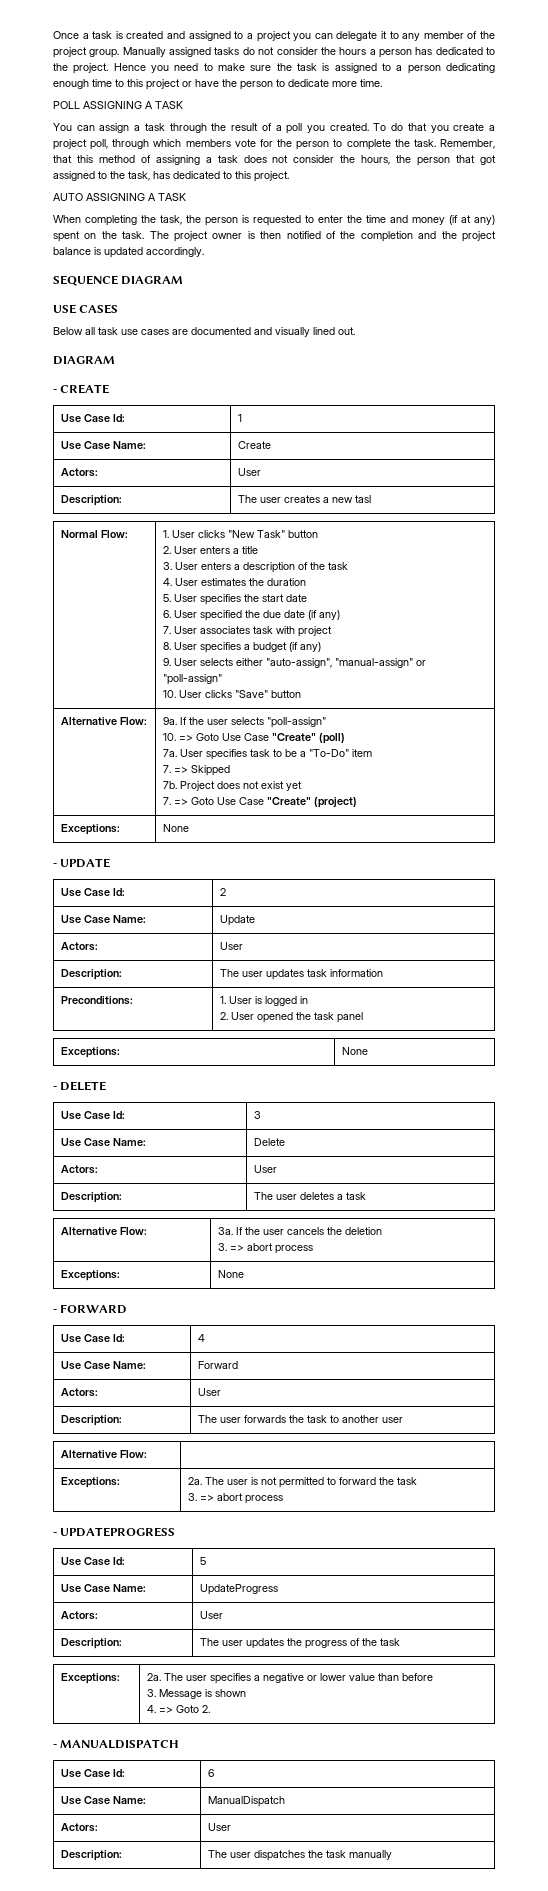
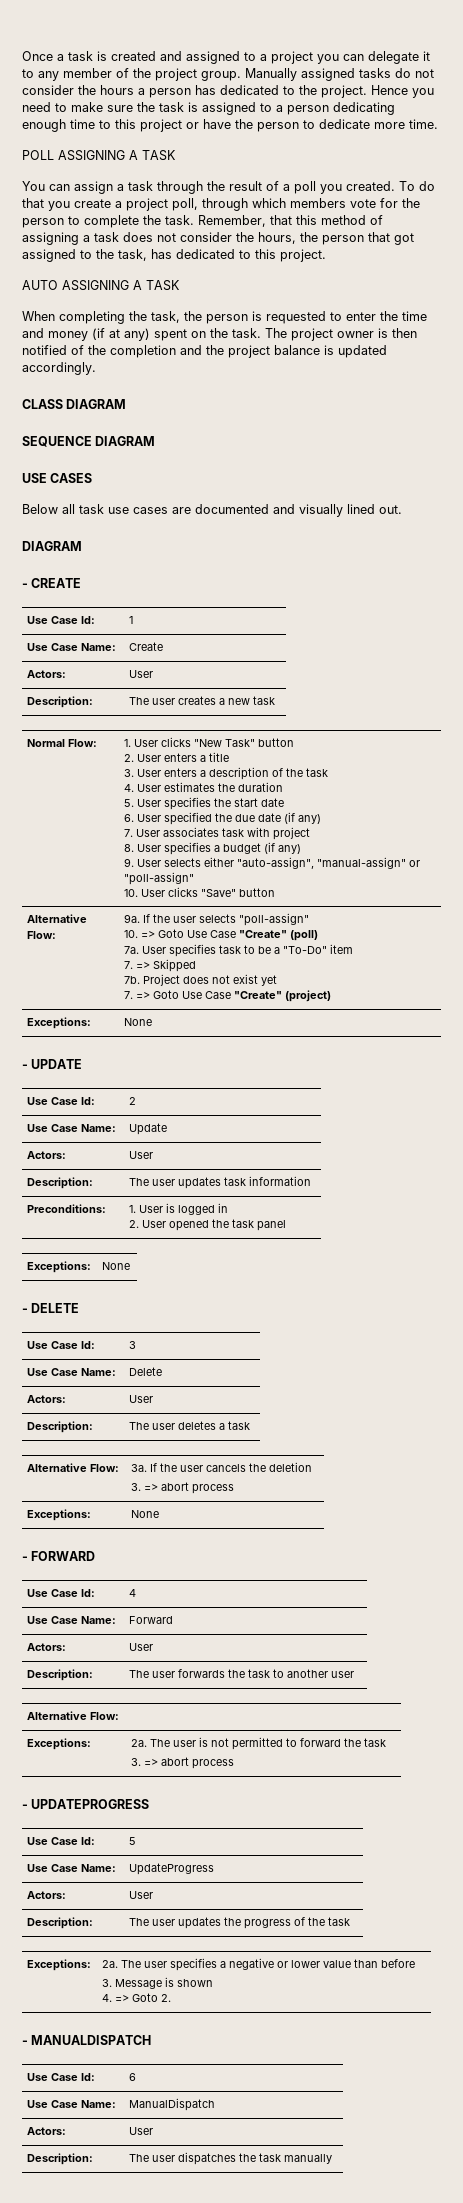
+ CLASS DIAGRAM
- Description: | The user creates a new tasl
+ Description: | The user creates a new task

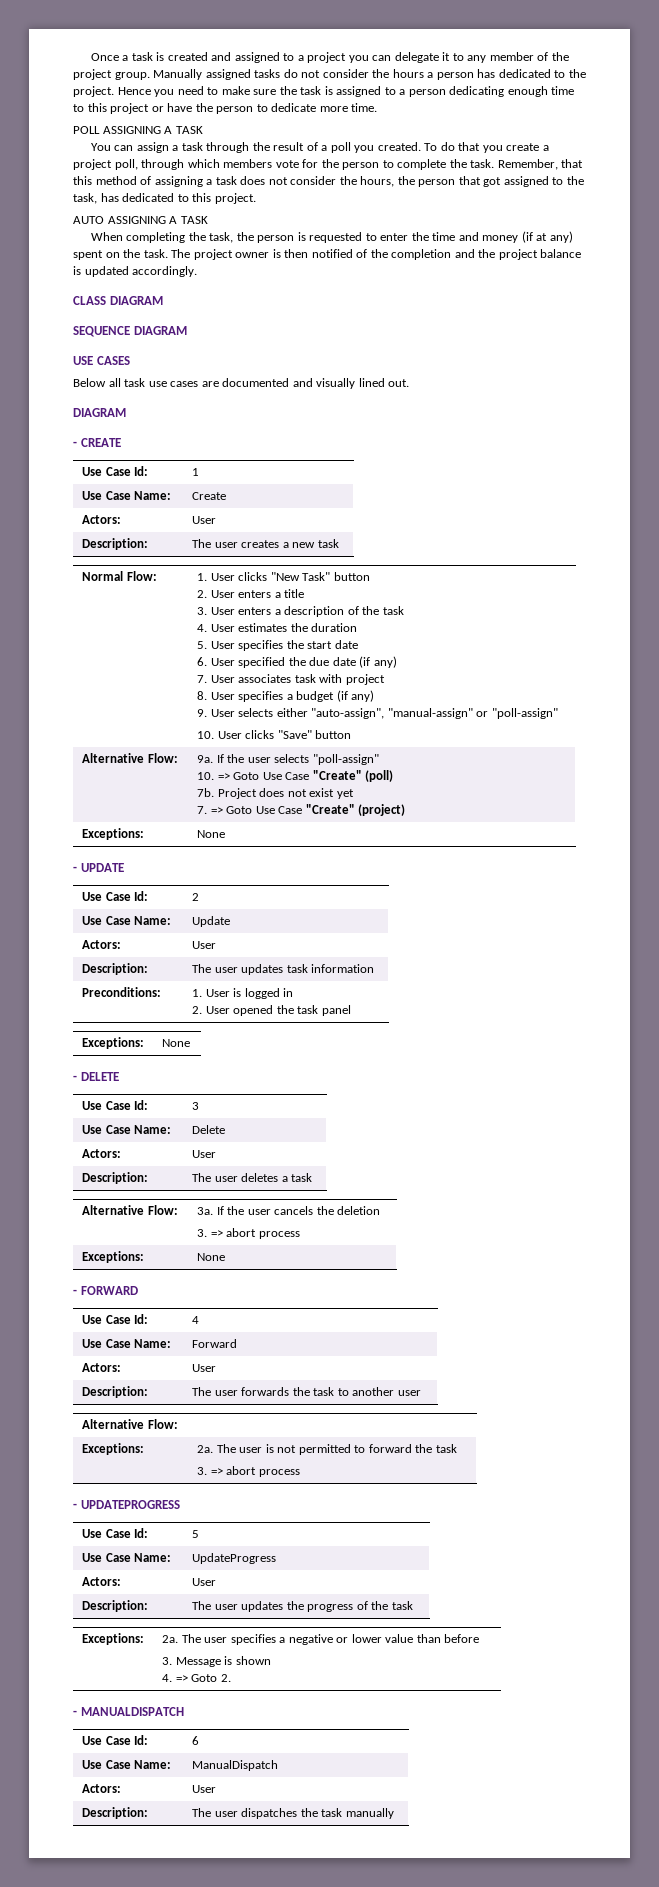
  Alternative Flow: | 9a. If the user selects "poll-assign"
  10. => Goto Use Case "Create" (poll)
- 7a. User specifies task to be a "To-Do" item
- 7. => Skipped

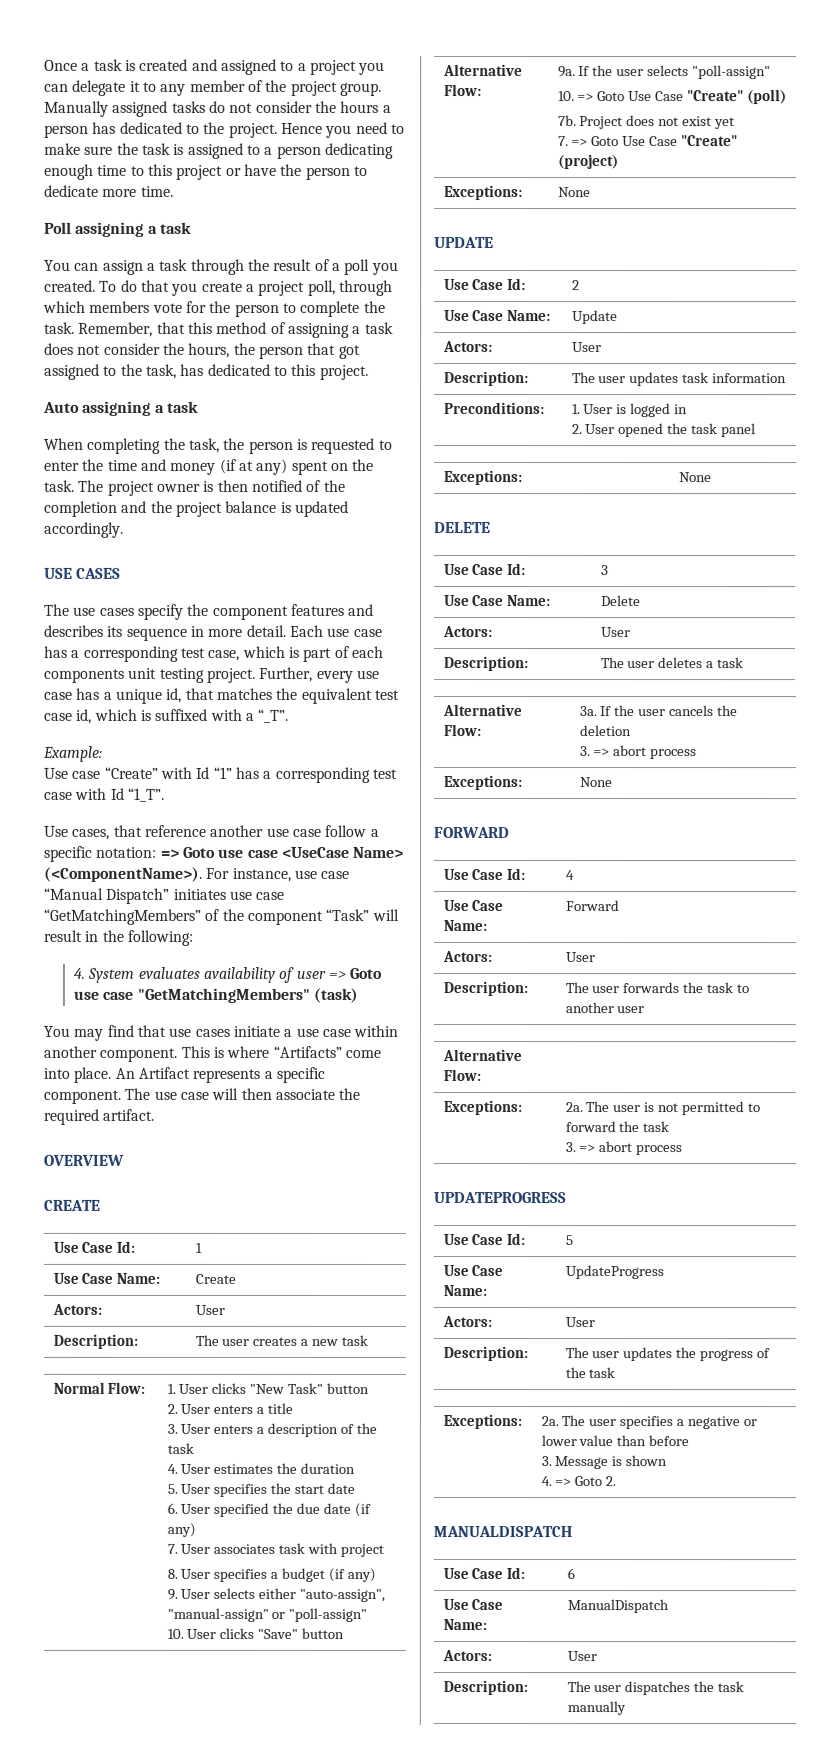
- POLL ASSIGNING A TASK
+ Poll assigning a task
- AUTO ASSIGNING A TASK
+ Auto assigning a task
- CLASS DIAGRAM
- SEQUENCE DIAGRAM
  USE CASES
- Below all task use cases are documented and visually lined out.
- DIAGRAM
- - CREATE
+ The use cases specify the component features and describes its sequence in more detail. Each use case has a corresponding test case, which is part of each components unit testing project. Further, every use case has a unique id, that matches the equivalent test case id, which is suffixed with a “_T”.
+ Example:
+ Use case “Create” with Id “1” has a corresponding test case with Id “1_T”.
+ Use cases, that reference another use case follow a specific notation: => Goto use case <UseCase Name> (<ComponentName>). For instance, use case “Manual Dispatch” initiates use case “GetMatchingMembers” of the component “Task” will result in the following:
+ 4. System evaluates availability of user => Goto use case "GetMatchingMembers" (task)
+ You may find that use cases initiate a use case within another component. This is where “Artifacts” come into place. An Artifact represents a specific component. The use case will then associate the required artifact.
+ OVERVIEW
+ CREATE
- - UPDATE
+ UPDATE
- - DELETE
+ DELETE
- - FORWARD
+ FORWARD
- - UPDATEPROGRESS
+ UPDATEPROGRESS
- - MANUALDISPATCH
+ MANUALDISPATCH

